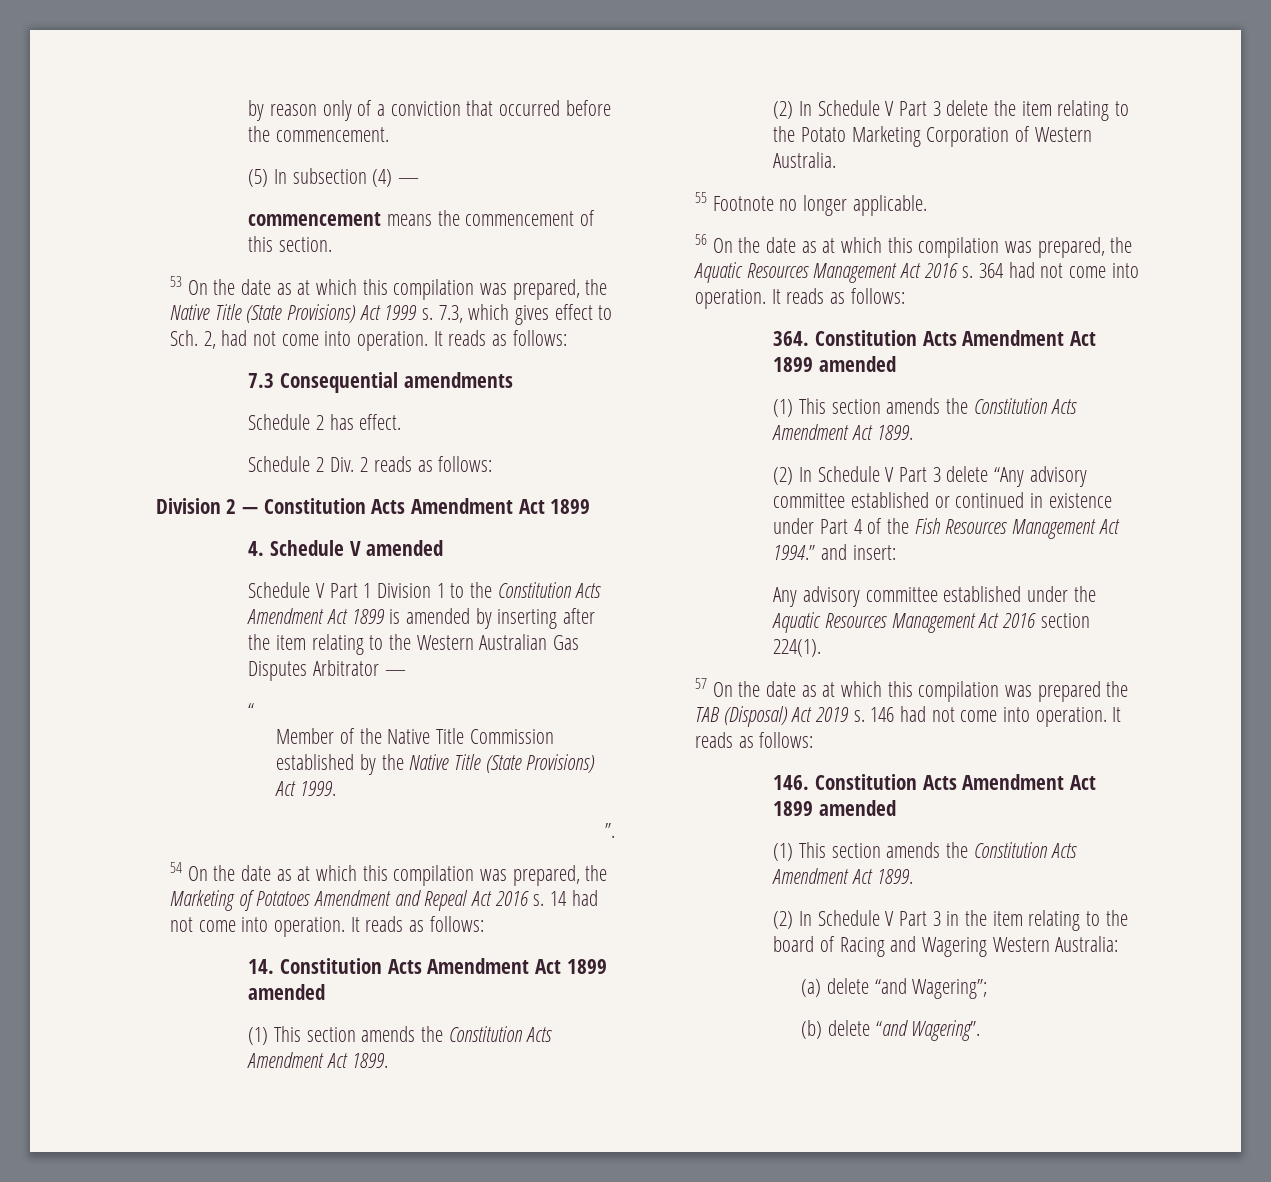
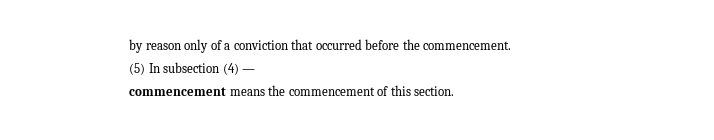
- 53 On the date as at which this compilation was prepared, the Native Title (State Provisions) Act 1999 s. 7.3, which gives effect to Sch. 2, had not come into operation. It reads as follows:
- 7.3 Consequential amendments
- Schedule 2 has effect.
- Schedule 2 Div. 2 reads as follows:
- Division 2 — Constitution Acts Amendment Act 1899
- 4. Schedule V amended
- Schedule V Part 1 Division 1 to the Constitution Acts Amendment Act 1899 is amended by inserting after the item relating to the Western Australian Gas Disputes Arbitrator —
- “
- Member of the Native Title Commission established by the Native Title (State Provisions) Act 1999.
- ”.
- 54 On the date as at which this compilation was prepared, the Marketing of Potatoes Amendment and Repeal Act 2016 s. 14 had not come into operation. It reads as follows:
- 14. Constitution Acts Amendment Act 1899 amended
- (1) This section amends the Constitution Acts Amendment Act 1899.
- (2) In Schedule V Part 3 delete the item relating to the Potato Marketing Corporation of Western Australia.
- 55 Footnote no longer applicable.
- 56 On the date as at which this compilation was prepared, the Aquatic Resources Management Act 2016 s. 364 had not come into operation. It reads as follows:
- 364. Constitution Acts Amendment Act 1899 amended
- (1) This section amends the Constitution Acts Amendment Act 1899.
- (2) In Schedule V Part 3 delete “Any advisory committee established or continued in existence under Part 4 of the Fish Resources Management Act 1994.” and insert:
- Any advisory committee established under the Aquatic Resources Management Act 2016 section 224(1).
- 57 On the date as at which this compilation was prepared the TAB (Disposal) Act 2019 s. 146 had not come into operation. It reads as follows:
- 146. Constitution Acts Amendment Act 1899 amended
- (1) This section amends the Constitution Acts Amendment Act 1899.
- (2) In Schedule V Part 3 in the item relating to the board of Racing and Wagering Western Australia:
- (a) delete “and Wagering”;
- (b) delete “and Wagering”.

